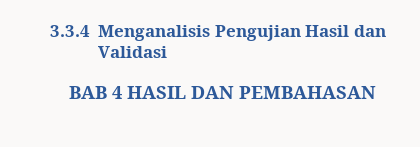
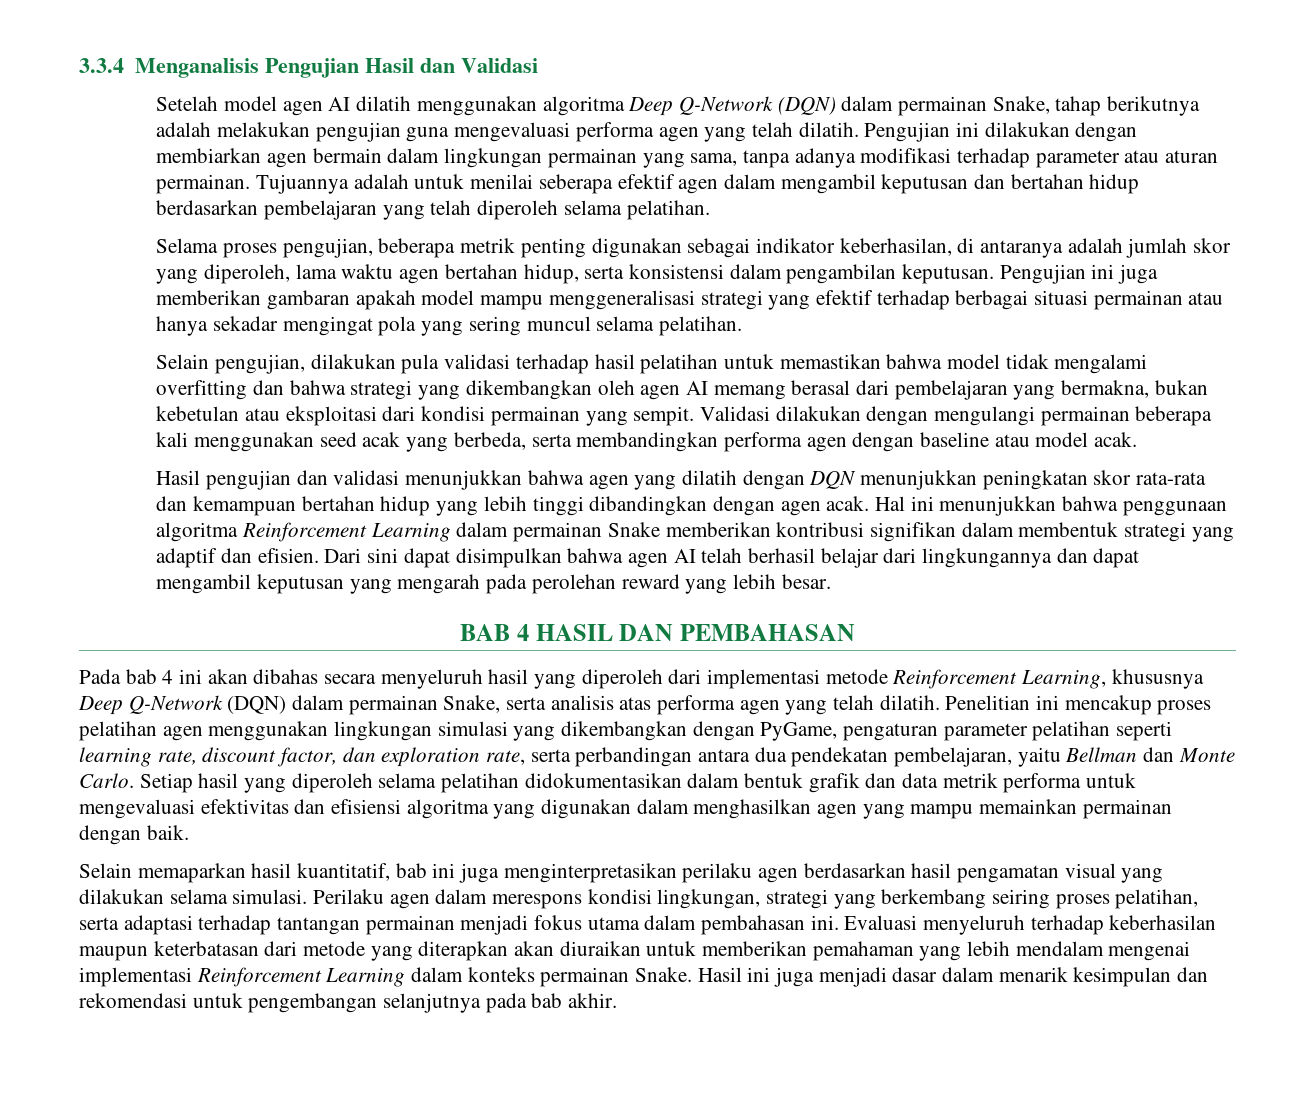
+ Setelah model agen AI dilatih menggunakan algoritma Deep Q-Network (DQN) dalam permainan Snake, tahap berikutnya adalah melakukan pengujian guna mengevaluasi performa agen yang telah dilatih. Pengujian ini dilakukan dengan membiarkan agen bermain dalam lingkungan permainan yang sama, tanpa adanya modifikasi terhadap parameter atau aturan permainan. Tujuannya adalah untuk menilai seberapa efektif agen dalam mengambil keputusan dan bertahan hidup berdasarkan pembelajaran yang telah diperoleh selama pelatihan.
+ Selama proses pengujian, beberapa metrik penting digunakan sebagai indikator keberhasilan, di antaranya adalah jumlah skor yang diperoleh, lama waktu agen bertahan hidup, serta konsistensi dalam pengambilan keputusan. Pengujian ini juga memberikan gambaran apakah model mampu menggeneralisasi strategi yang efektif terhadap berbagai situasi permainan atau hanya sekadar mengingat pola yang sering muncul selama pelatihan.
+ Selain pengujian, dilakukan pula validasi terhadap hasil pelatihan untuk memastikan bahwa model tidak mengalami overfitting dan bahwa strategi yang dikembangkan oleh agen AI memang berasal dari pembelajaran yang bermakna, bukan kebetulan atau eksploitasi dari kondisi permainan yang sempit. Validasi dilakukan dengan mengulangi permainan beberapa kali menggunakan seed acak yang berbeda, serta membandingkan performa agen dengan baseline atau model acak.
+ Hasil pengujian dan validasi menunjukkan bahwa agen yang dilatih dengan DQN menunjukkan peningkatan skor rata-rata dan kemampuan bertahan hidup yang lebih tinggi dibandingkan dengan agen acak. Hal ini menunjukkan bahwa penggunaan algoritma Reinforcement Learning dalam permainan Snake memberikan kontribusi signifikan dalam membentuk strategi yang adaptif dan efisien. Dari sini dapat disimpulkan bahwa agen AI telah berhasil belajar dari lingkungannya dan dapat mengambil keputusan yang mengarah pada perolehan reward yang lebih besar.
+ Pada bab 4 ini akan dibahas secara menyeluruh hasil yang diperoleh dari implementasi metode Reinforcement Learning, khususnya Deep Q-Network (DQN) dalam permainan Snake, serta analisis atas performa agen yang telah dilatih. Penelitian ini mencakup proses pelatihan agen menggunakan lingkungan simulasi yang dikembangkan dengan PyGame, pengaturan parameter pelatihan seperti learning rate, discount factor, dan exploration rate, serta perbandingan antara dua pendekatan pembelajaran, yaitu Bellman dan Monte Carlo. Setiap hasil yang diperoleh selama pelatihan didokumentasikan dalam bentuk grafik dan data metrik performa untuk mengevaluasi efektivitas dan efisiensi algoritma yang digunakan dalam menghasilkan agen yang mampu memainkan permainan dengan baik.
+ Selain memaparkan hasil kuantitatif, bab ini juga menginterpretasikan perilaku agen berdasarkan hasil pengamatan visual yang dilakukan selama simulasi. Perilaku agen dalam merespons kondisi lingkungan, strategi yang berkembang seiring proses pelatihan, serta adaptasi terhadap tantangan permainan menjadi fokus utama dalam pembahasan ini. Evaluasi menyeluruh terhadap keberhasilan maupun keterbatasan dari metode yang diterapkan akan diuraikan untuk memberikan pemahaman yang lebih mendalam mengenai implementasi Reinforcement Learning dalam konteks permainan Snake. Hasil ini juga menjadi dasar dalam menarik kesimpulan dan rekomendasi untuk pengembangan selanjutnya pada bab akhir.

